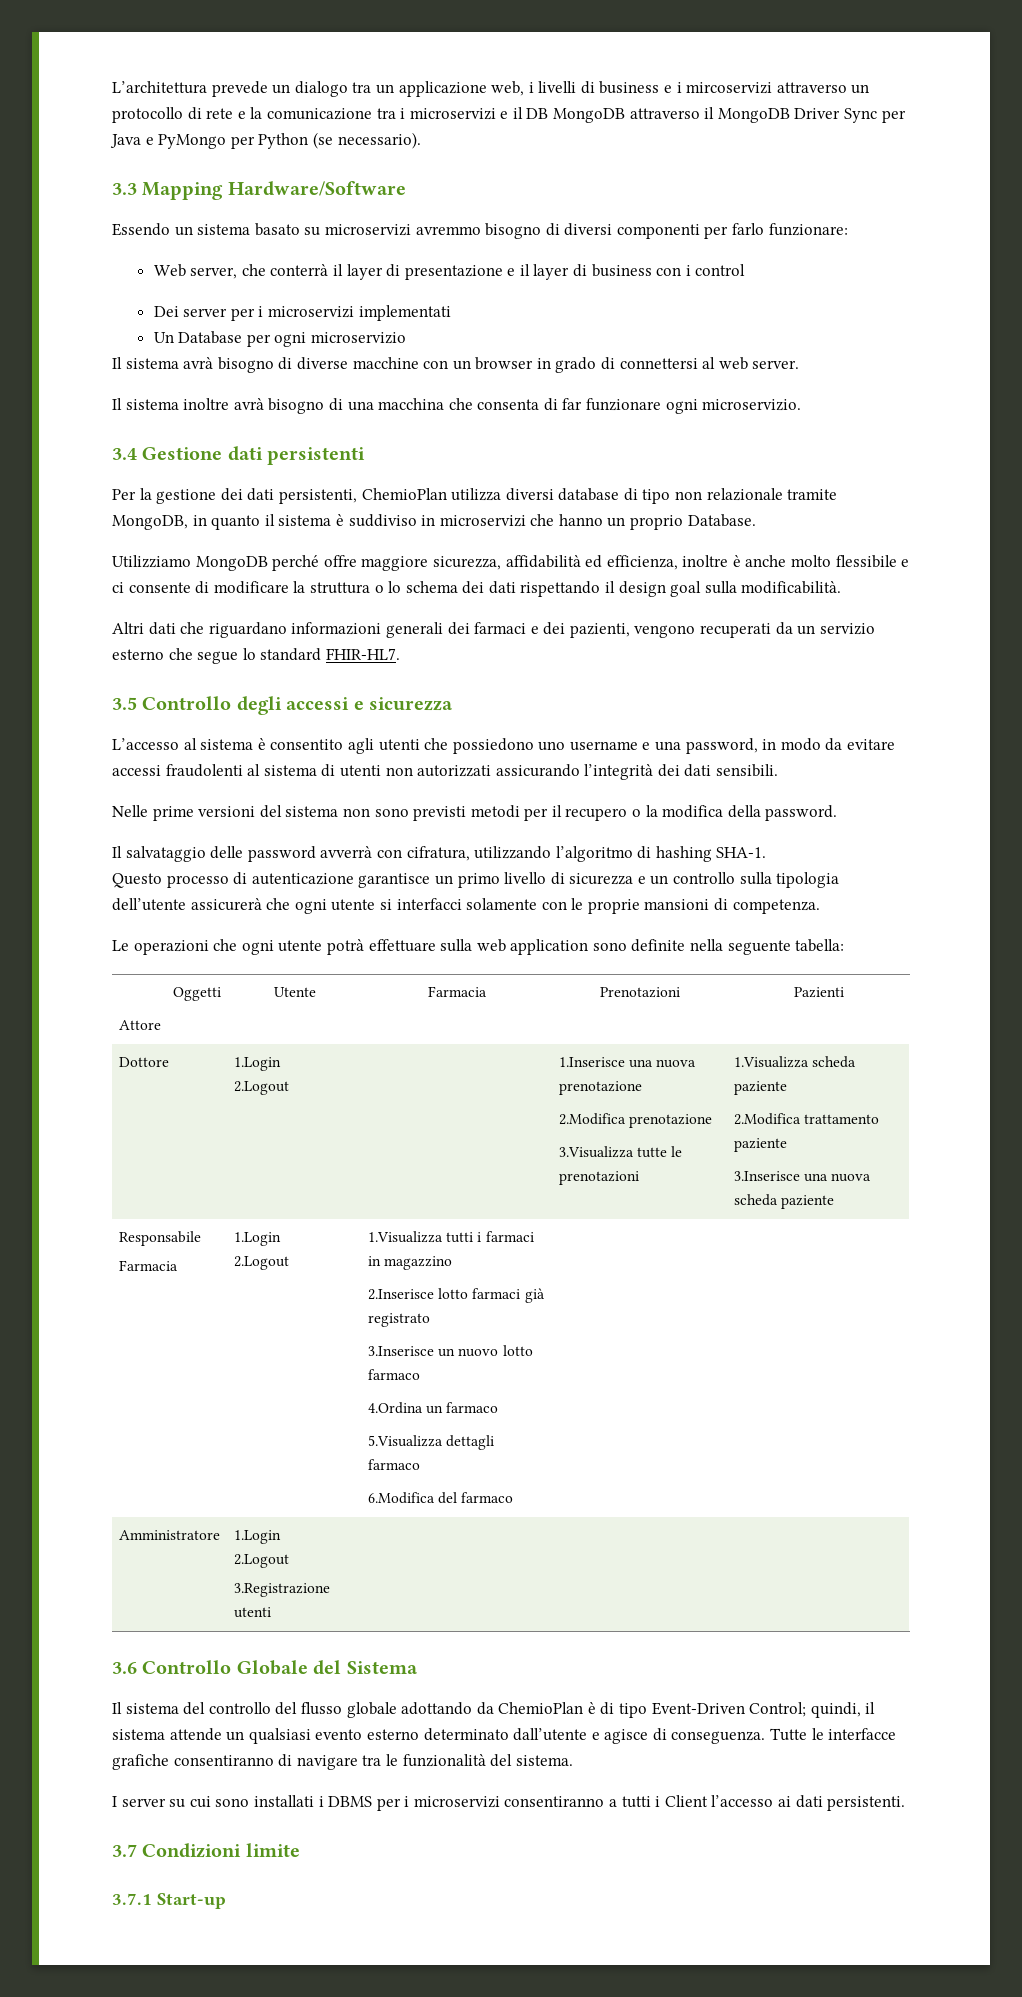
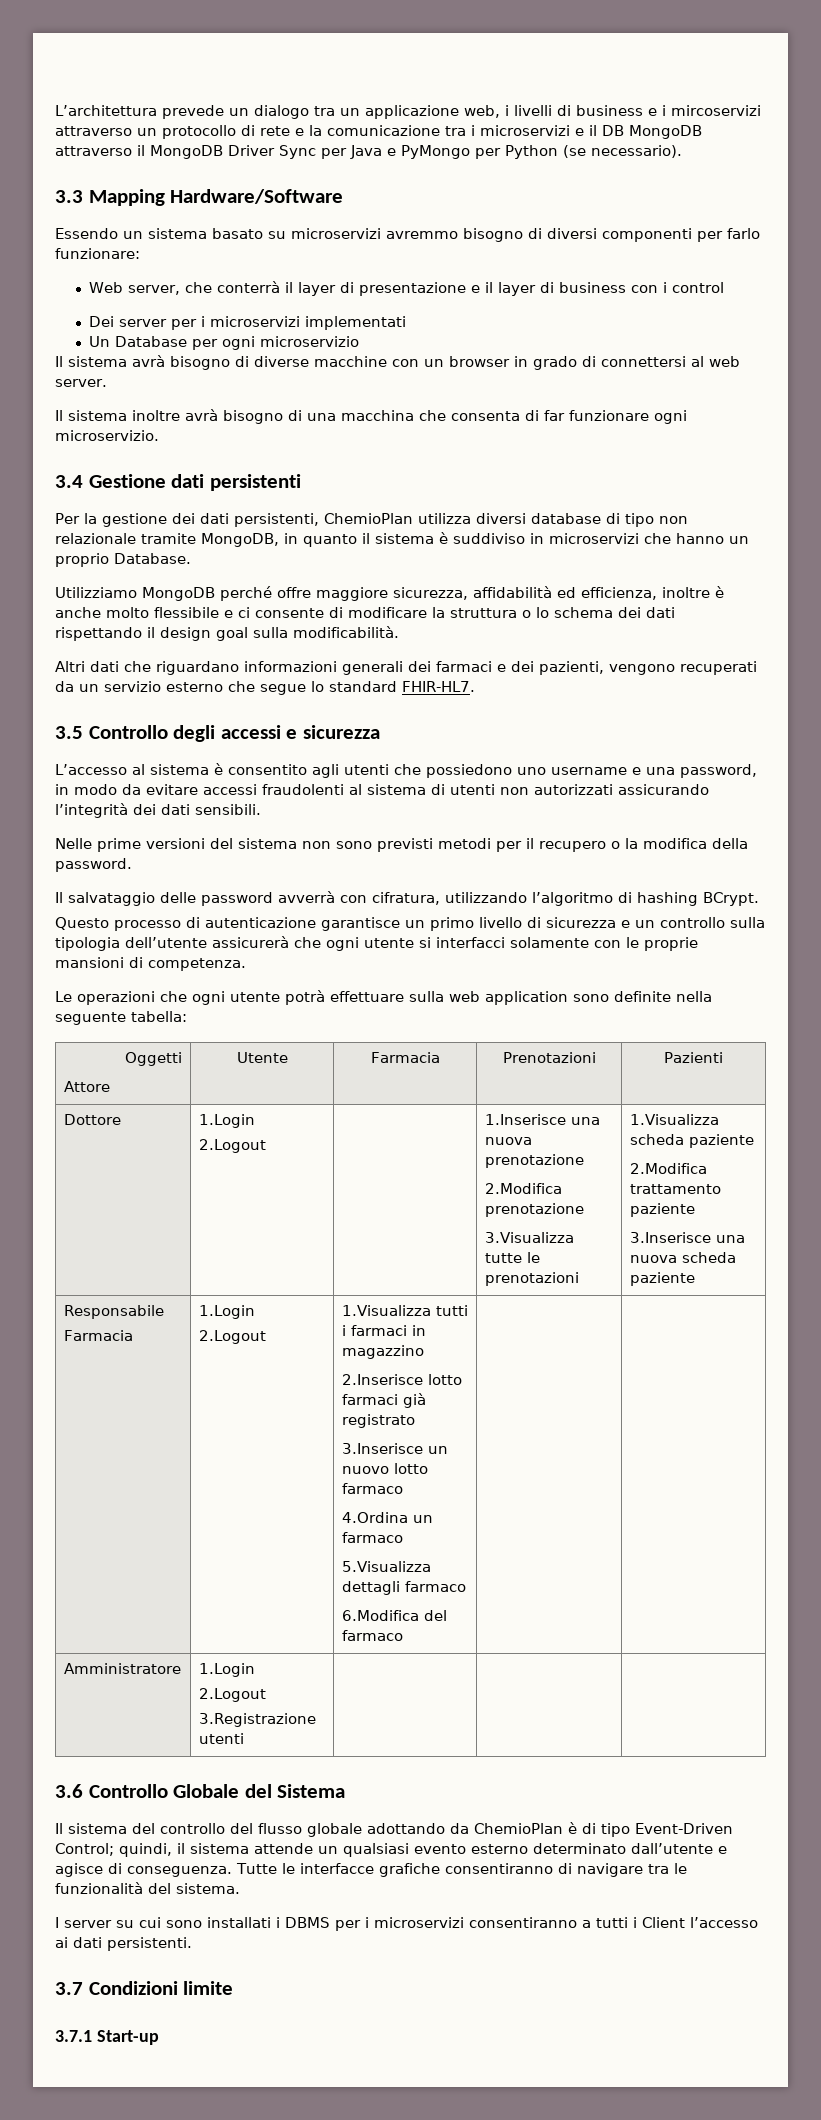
- Il salvataggio delle password avverrà con cifratura, utilizzando l’algoritmo di hashing SHA-1.
+ Il salvataggio delle password avverrà con cifratura, utilizzando l’algoritmo di hashing BCrypt.

